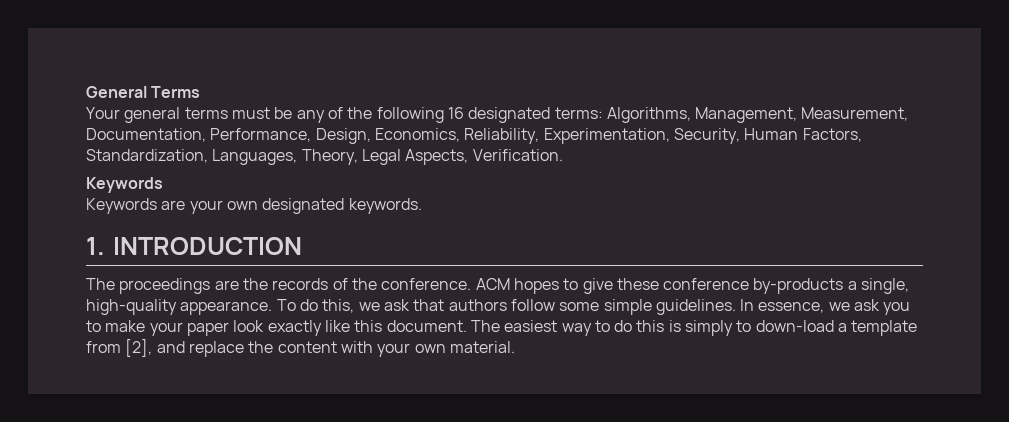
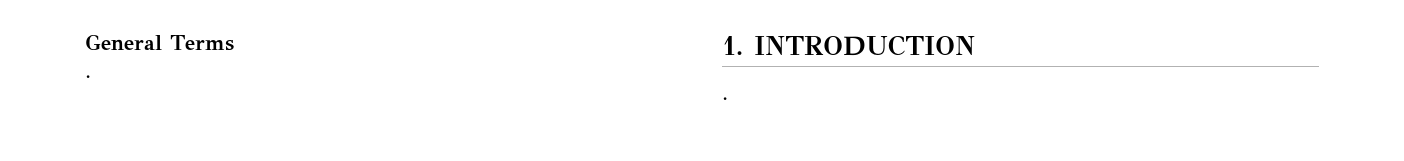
  General Terms
- Your general terms must be any of the following 16 designated terms: Algorithms, Management, Measurement, Documentation, Performance, Design, Economics, Reliability, Experimentation, Security, Human Factors, Standardization, Languages, Theory, Legal Aspects, Verification.
- Keywords
- Keywords are your own designated keywords.
+ .
  1. INTRODUCTION
- The proceedings are the records of the conference. ACM hopes to give these conference by-products a single, high-quality appearance. To do this, we ask that authors follow some simple guidelines. In essence, we ask you to make your paper look exactly like this document. The easiest way to do this is simply to down-load a template from [2], and replace the content with your own material.
+ .

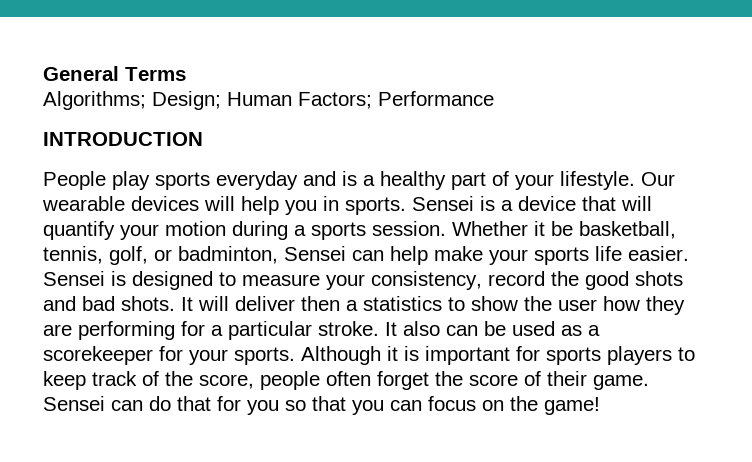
  General Terms
- .
- 1. INTRODUCTION
- .
+ Algorithms; Design; Human Factors; Performance
+ INTRODUCTION
+ People play sports everyday and is a healthy part of your lifestyle. Our wearable devices will help you in sports. Sensei is a device that will quantify your motion during a sports session. Whether it be basketball, tennis, golf, or badminton, Sensei can help make your sports life easier. Sensei is designed to measure your consistency, record the good shots and bad shots. It will deliver then a statistics to show the user how they are performing for a particular stroke. It also can be used as a scorekeeper for your sports. Although it is important for sports players to keep track of the score, people often forget the score of their game. Sensei can do that for you so that you can focus on the game!

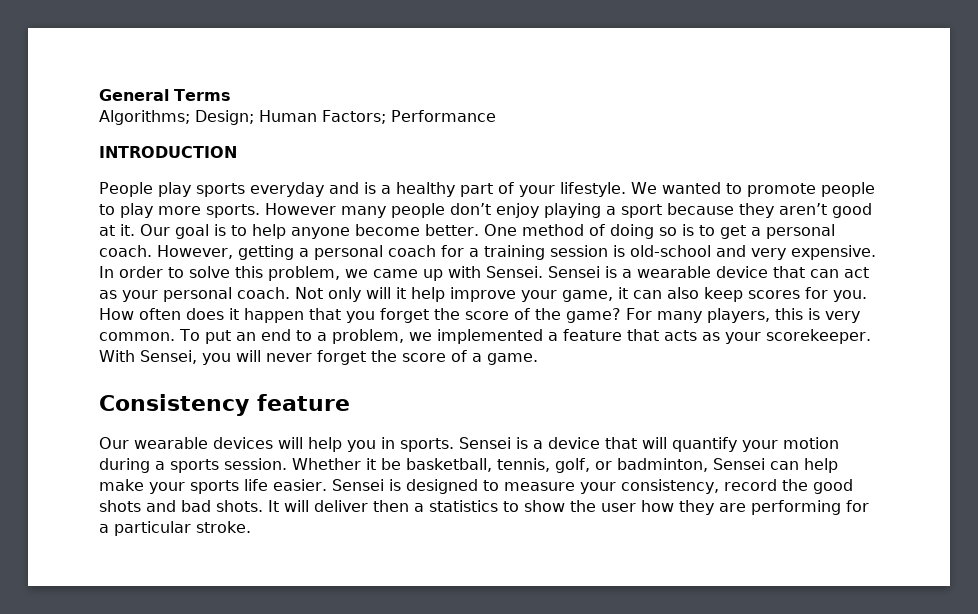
- People play sports everyday and is a healthy part of your lifestyle. Our wearable devices will help you in sports.
+ People play sports everyday and is a healthy part of your lifestyle. We wanted to promote people to play more sports. However many people don’t enjoy playing a sport because they aren’t good at it. Our goal is to help anyone become better. One method of doing so is to get a personal coach. However, getting a personal coach for a training session is old-school and very expensive. In order to solve this problem, we came up with Sensei. Sensei is a wearable device that can act as your personal coach. Not only will it help improve your game, it can also keep scores for you. How often does it happen that you forget the score of the game? For many players, this is very common. To put an end to a problem, we implemented a feature that acts as your scorekeeper. With Sensei, you will never forget the score of a game.
+ Consistency feature
+ Our wearable devices will help you in sports.
- It also can be used as a scorekeeper for your sports. Although it is important for sports players to keep track of the score, people often forget the score of their game. Sensei can do that for you so that you can focus on the game!

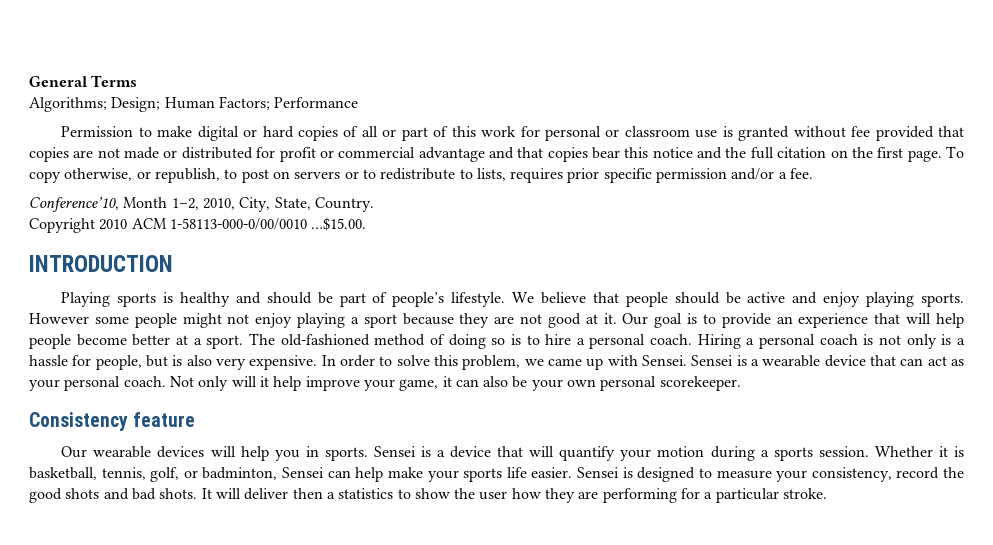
+ Permission to make digital or hard copies of all or part of this work for personal or classroom use is granted without fee provided that copies are not made or distributed for profit or commercial advantage and that copies bear this notice and the full citation on the first page. To copy otherwise, or republish, to post on servers or to redistribute to lists, requires prior specific permission and/or a fee.
+ Conference’10, Month 1–2, 2010, City, State, Country.
+ Copyright 2010 ACM 1-58113-000-0/00/0010 …$15.00.
  INTRODUCTION
- People play sports everyday and is a healthy part of your lifestyle.
+ Playing sports is healthy and should be part of people’s lifestyle.
- We wanted to promote people to play more sports. However many people don’t enjoy playing a sport because they aren’t good at it.
+ We believe that people should be active and enjoy playing sports. However some people might not enjoy playing a sport because they are not good at it.
- Our goal is to help anyone become better. One method of doing so is to get a personal coach.
+ Our goal is to provide an experience that will help people become better at a sport. The old-fashioned method of doing so is to hire a personal coach.
- However, getting a personal coach for a training session is old-school and very expensive.
+ Hiring a personal coach is not only is a hassle for people, but is also very expensive.
- Not only will it help improve your game, it can also keep scores for you. How often does it happen that you forget the score of the game? For many players, this is very common. To put an end to a problem, we implemented a feature that acts as your scorekeeper. With Sensei, you will never forget the score of a game.
+ Not only will it help improve your game, it can also be your own personal scorekeeper.
- Whether it be basketball, tennis, golf, or badminton, Sensei can help make your sports life easier.
+ Whether it is basketball, tennis, golf, or badminton, Sensei can help make your sports life easier.

